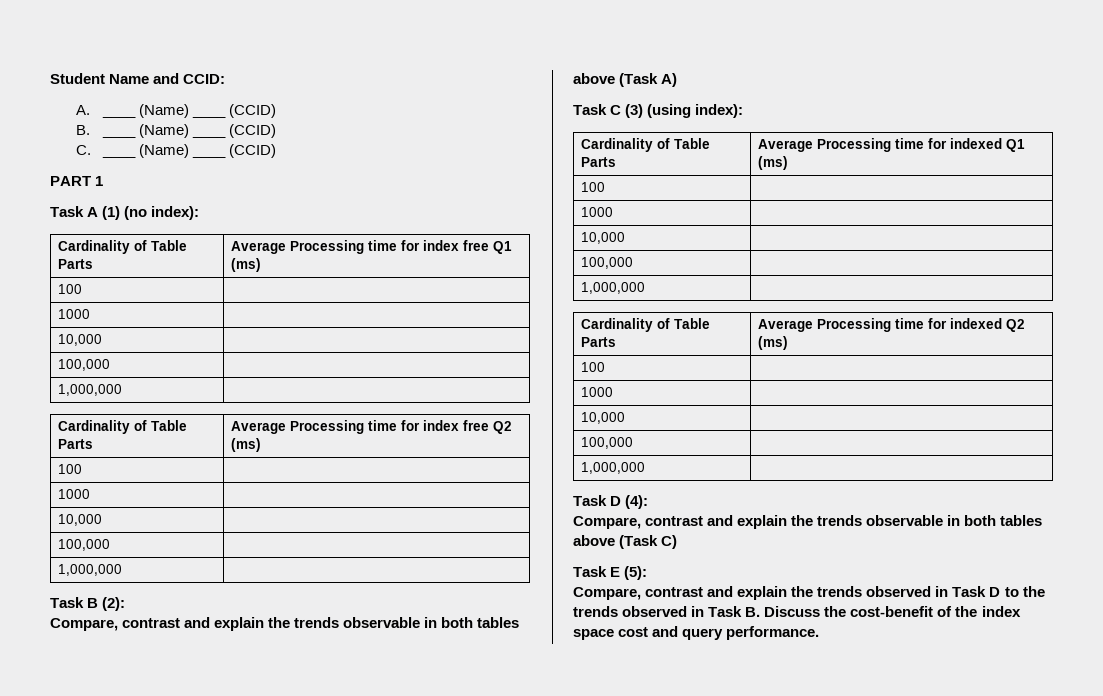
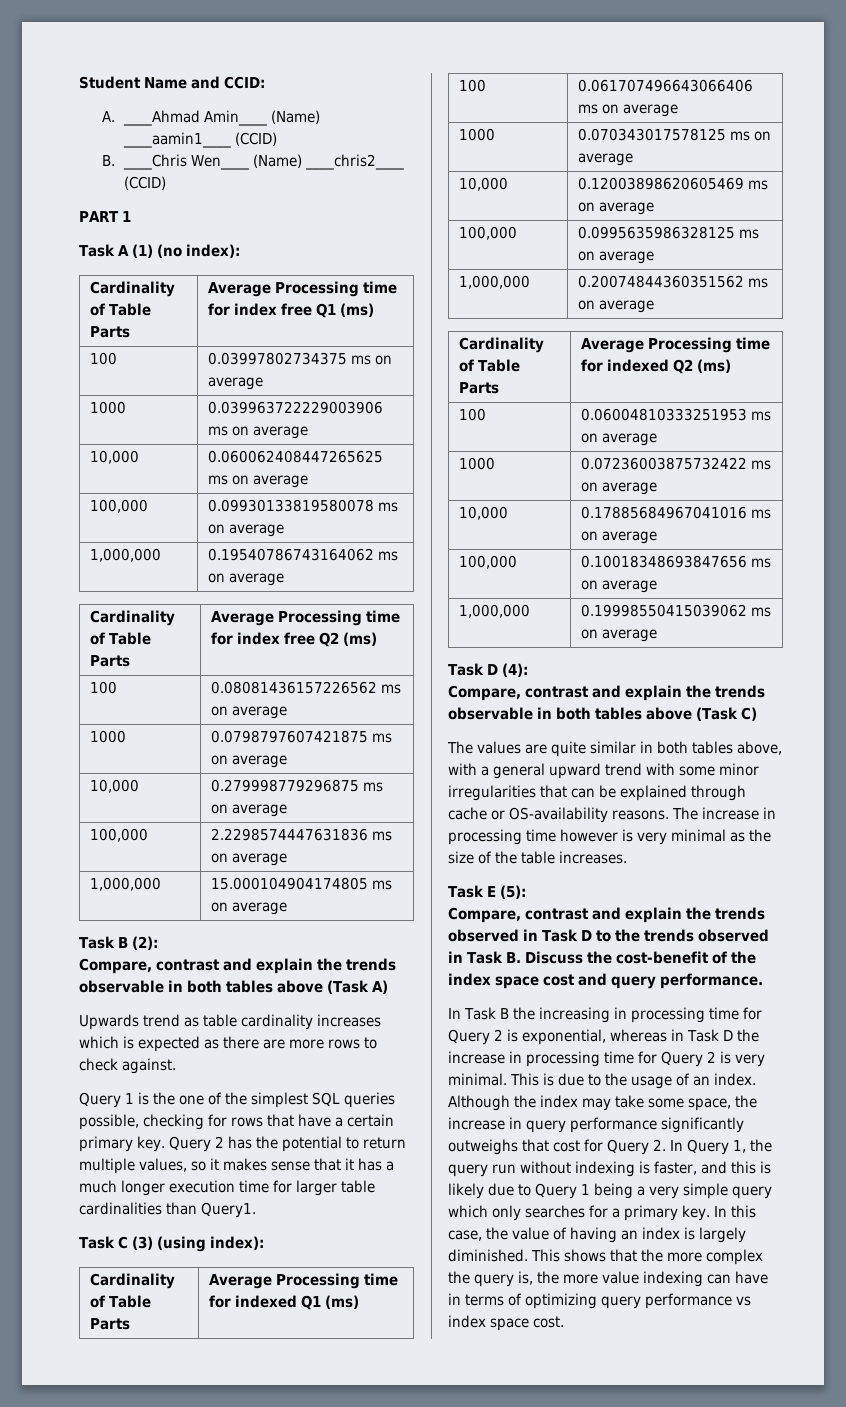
- A. ____ (Name) ____ (CCID)
- B. ____ (Name) ____ (CCID)
- C. ____ (Name) ____ (CCID)
+ A. ____Ahmad Amin____ (Name) ____aamin1____ (CCID)
+ B. ____Chris Wen____ (Name) ____chris2____ (CCID)
  Cardinality of Table Parts | Average Processing time for index free Q1 (ms)
- 100 |
- 1000 |
- 10,000 |
- 100,000 |
- 1,000,000 |
+ 100 | 0.03997802734375 ms on average
+ 1000 | 0.039963722229003906 ms on average
+ 10,000 | 0.060062408447265625 ms on average
+ 100,000 | 0.09930133819580078 ms on average
+ 1,000,000 | 0.19540786743164062 ms on average
  Cardinality of Table Parts | Average Processing time for index free Q2 (ms)
- 100 |
- 1000 |
- 10,000 |
- 100,000 |
- 1,000,000 |
+ 100 | 0.08081436157226562 ms on average
+ 1000 | 0.0798797607421875 ms on average
+ 10,000 | 0.279998779296875 ms on average
+ 100,000 | 2.2298574447631836 ms on average
+ 1,000,000 | 15.000104904174805 ms on average
+ Upwards trend as table cardinality increases which is expected as there are more rows to check against.
+ Query 1 is the one of the simplest SQL queries possible, checking for rows that have a certain primary key. Query 2 has the potential to return multiple values, so it makes sense that it has a much longer execution time for larger table cardinalities than Query1.
  Cardinality of Table Parts | Average Processing time for indexed Q1 (ms)
- 100 |
- 1000 |
- 10,000 |
- 100,000 |
- 1,000,000 |
+ 100 | 0.061707496643066406 ms on average
+ 1000 | 0.070343017578125 ms on average
+ 10,000 | 0.12003898620605469 ms on average
+ 100,000 | 0.0995635986328125 ms on average
+ 1,000,000 | 0.20074844360351562 ms on average
  Cardinality of Table Parts | Average Processing time for indexed Q2 (ms)
- 100 |
- 1000 |
- 10,000 |
- 100,000 |
- 1,000,000 |
+ 100 | 0.06004810333251953 ms on average
+ 1000 | 0.07236003875732422 ms on average
+ 10,000 | 0.17885684967041016 ms on average
+ 100,000 | 0.10018348693847656 ms on average
+ 1,000,000 | 0.19998550415039062 ms on average
+ The values are quite similar in both tables above, with a general upward trend with some minor irregularities that can be explained through cache or OS-availability reasons. The increase in processing time however is very minimal as the size of the table increases.
+ In Task B the increasing in processing time for Query 2 is exponential, whereas in Task D the increase in processing time for Query 2 is very minimal. This is due to the usage of an index. Although the index may take some space, the increase in query performance significantly outweighs that cost for Query 2. In Query 1, the query run without indexing is faster, and this is likely due to Query 1 being a very simple query which only searches for a primary key. In this case, the value of having an index is largely diminished. This shows that the more complex the query is, the more value indexing can have in terms of optimizing query performance vs index space cost.

